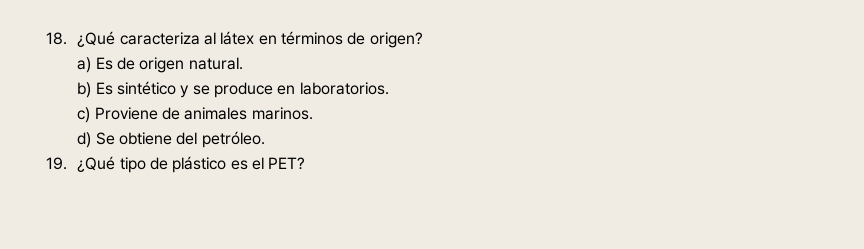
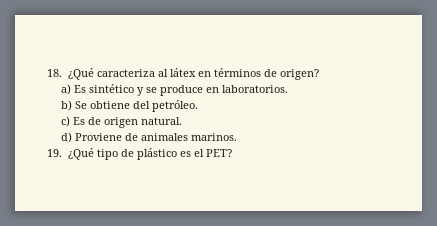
- a) Es de origen natural.
- b) Es sintético y se produce en laboratorios.
+ a) Es sintético y se produce en laboratorios.
- c) Proviene de animales marinos.
+ b) Se obtiene del petróleo.
+ c) Es de origen natural.
+ d) Proviene de animales marinos.
- d) Se obtiene del petróleo.

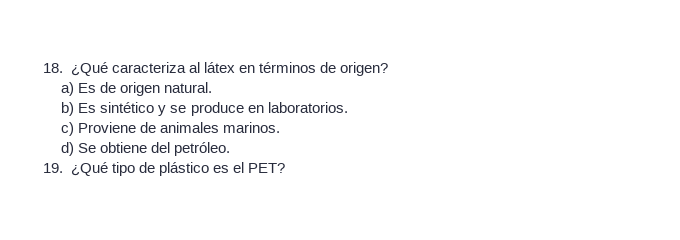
- a) Es sintético y se produce en laboratorios.
+ a) Es de origen natural.
+ b) Es sintético y se produce en laboratorios.
- b) Se obtiene del petróleo.
- c) Es de origen natural.
- d) Proviene de animales marinos.
+ c) Proviene de animales marinos.
+ d) Se obtiene del petróleo.

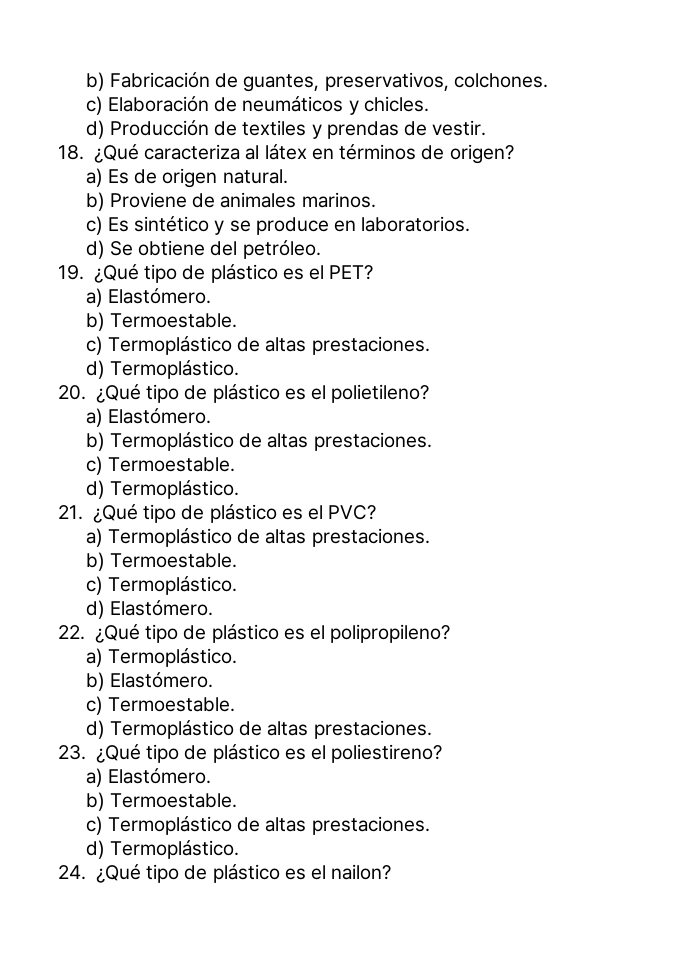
+ b) Fabricación de guantes, preservativos, colchones.
+ c) Elaboración de neumáticos y chicles.
+ d) Producción de textiles y prendas de vestir.
- b) Es sintético y se produce en laboratorios.
+ b) Proviene de animales marinos.
+ c) Es sintético y se produce en laboratorios.
- c) Proviene de animales marinos.
  19. ¿Qué tipo de plástico es el PET?
+ a) Elastómero.
+ b) Termoestable.
+ c) Termoplástico de altas prestaciones.
+ d) Termoplástico.
+ 20. ¿Qué tipo de plástico es el polietileno?
+ a) Elastómero.
+ b) Termoplástico de altas prestaciones.
+ c) Termoestable.
+ d) Termoplástico.
+ 21. ¿Qué tipo de plástico es el PVC?
+ a) Termoplástico de altas prestaciones.
+ b) Termoestable.
+ c) Termoplástico.
+ d) Elastómero.
+ 22. ¿Qué tipo de plástico es el polipropileno?
+ a) Termoplástico.
+ b) Elastómero.
+ c) Termoestable.
+ d) Termoplástico de altas prestaciones.
+ 23. ¿Qué tipo de plástico es el poliestireno?
+ a) Elastómero.
+ b) Termoestable.
+ c) Termoplástico de altas prestaciones.
+ d) Termoplástico.
+ 24. ¿Qué tipo de plástico es el nailon?

